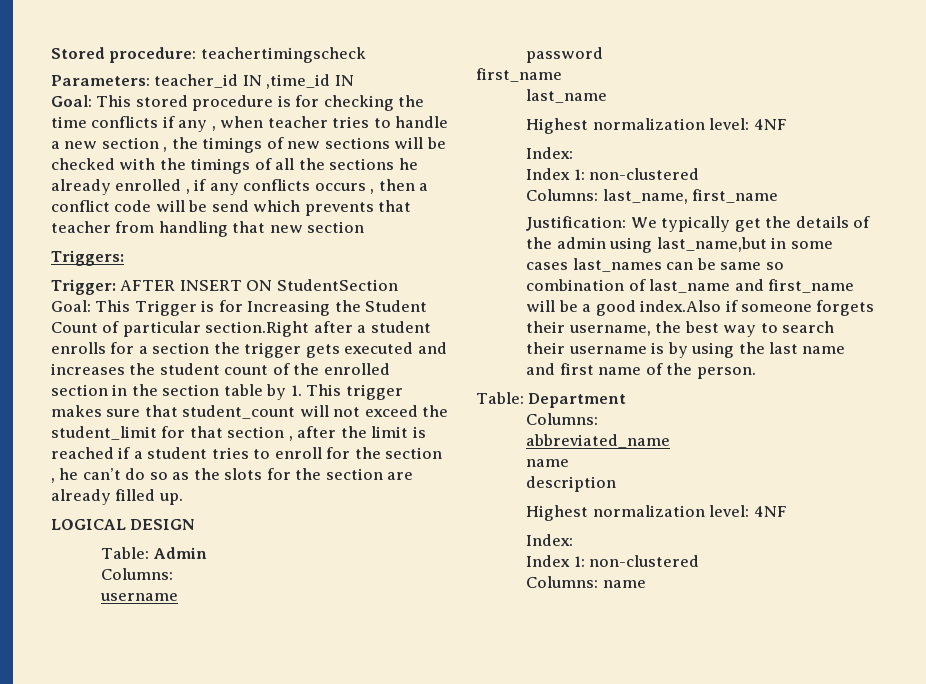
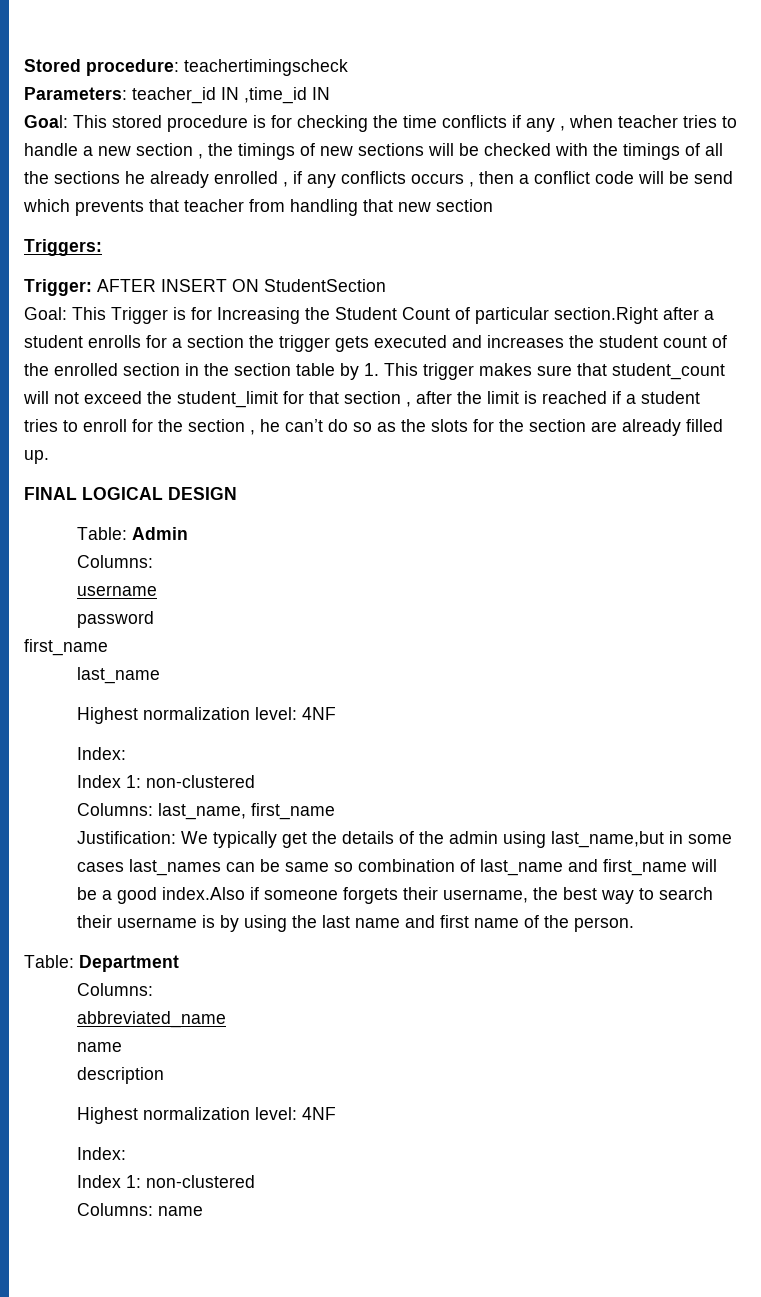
- LOGICAL DESIGN
+ FINAL LOGICAL DESIGN

